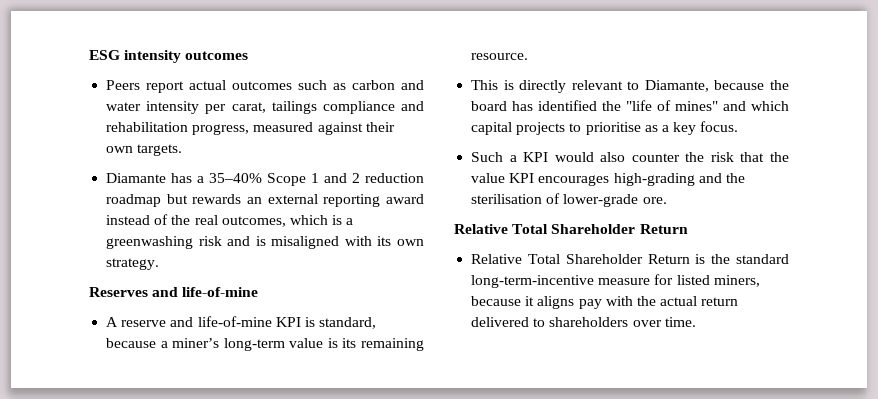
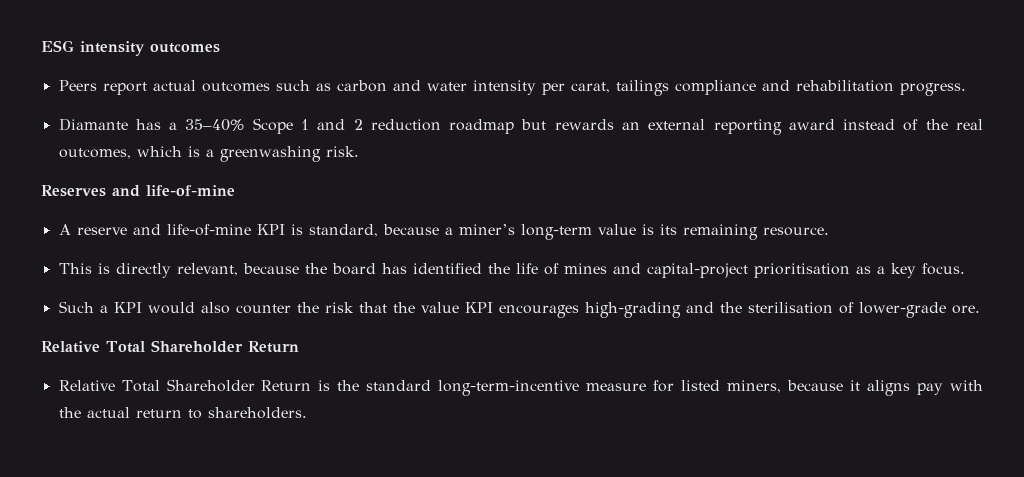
- Peers report actual outcomes such as carbon and water intensity per carat, tailings compliance and rehabilitation progress, measured against their own targets.
+ Peers report actual outcomes such as carbon and water intensity per carat, tailings compliance and rehabilitation progress.
- Diamante has a 35–40% Scope 1 and 2 reduction roadmap but rewards an external reporting award instead of the real outcomes, which is a greenwashing risk and is misaligned with its own strategy.
+ Diamante has a 35–40% Scope 1 and 2 reduction roadmap but rewards an external reporting award instead of the real outcomes, which is a greenwashing risk.
- This is directly relevant to Diamante, because the board has identified the "life of mines" and which capital projects to prioritise as a key focus.
+ This is directly relevant, because the board has identified the life of mines and capital-project prioritisation as a key focus.
- Relative Total Shareholder Return is the standard long-term-incentive measure for listed miners, because it aligns pay with the actual return delivered to shareholders over time.
+ Relative Total Shareholder Return is the standard long-term-incentive measure for listed miners, because it aligns pay with the actual return to shareholders.

